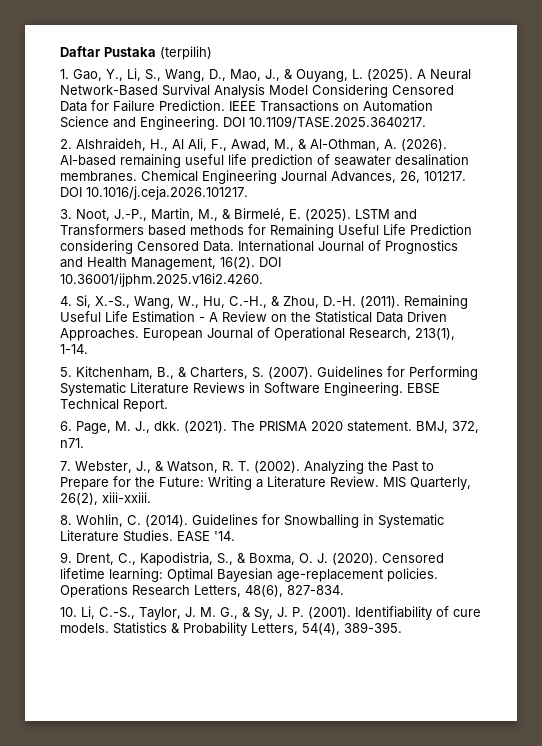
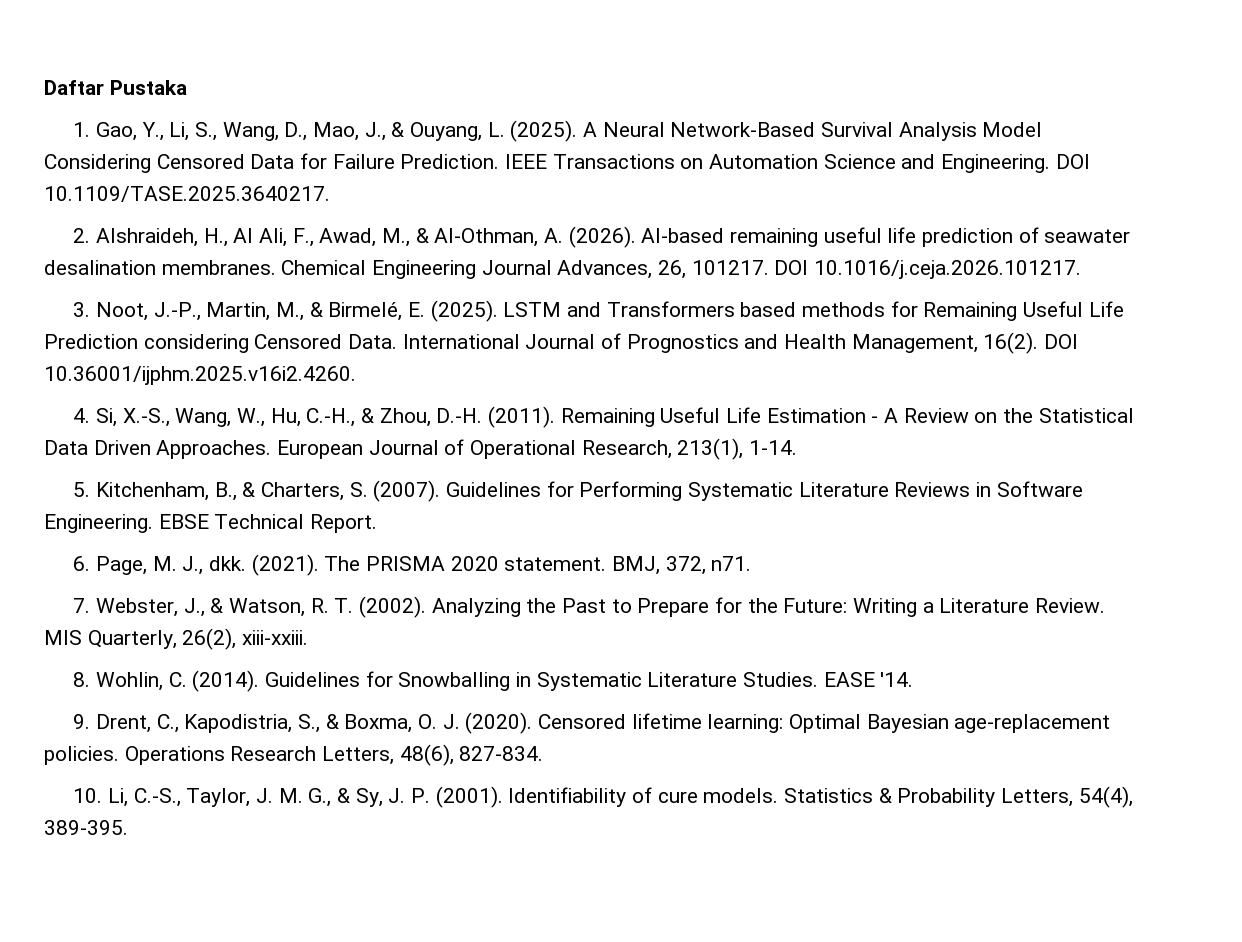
- Daftar Pustaka (terpilih)
+ Daftar Pustaka

